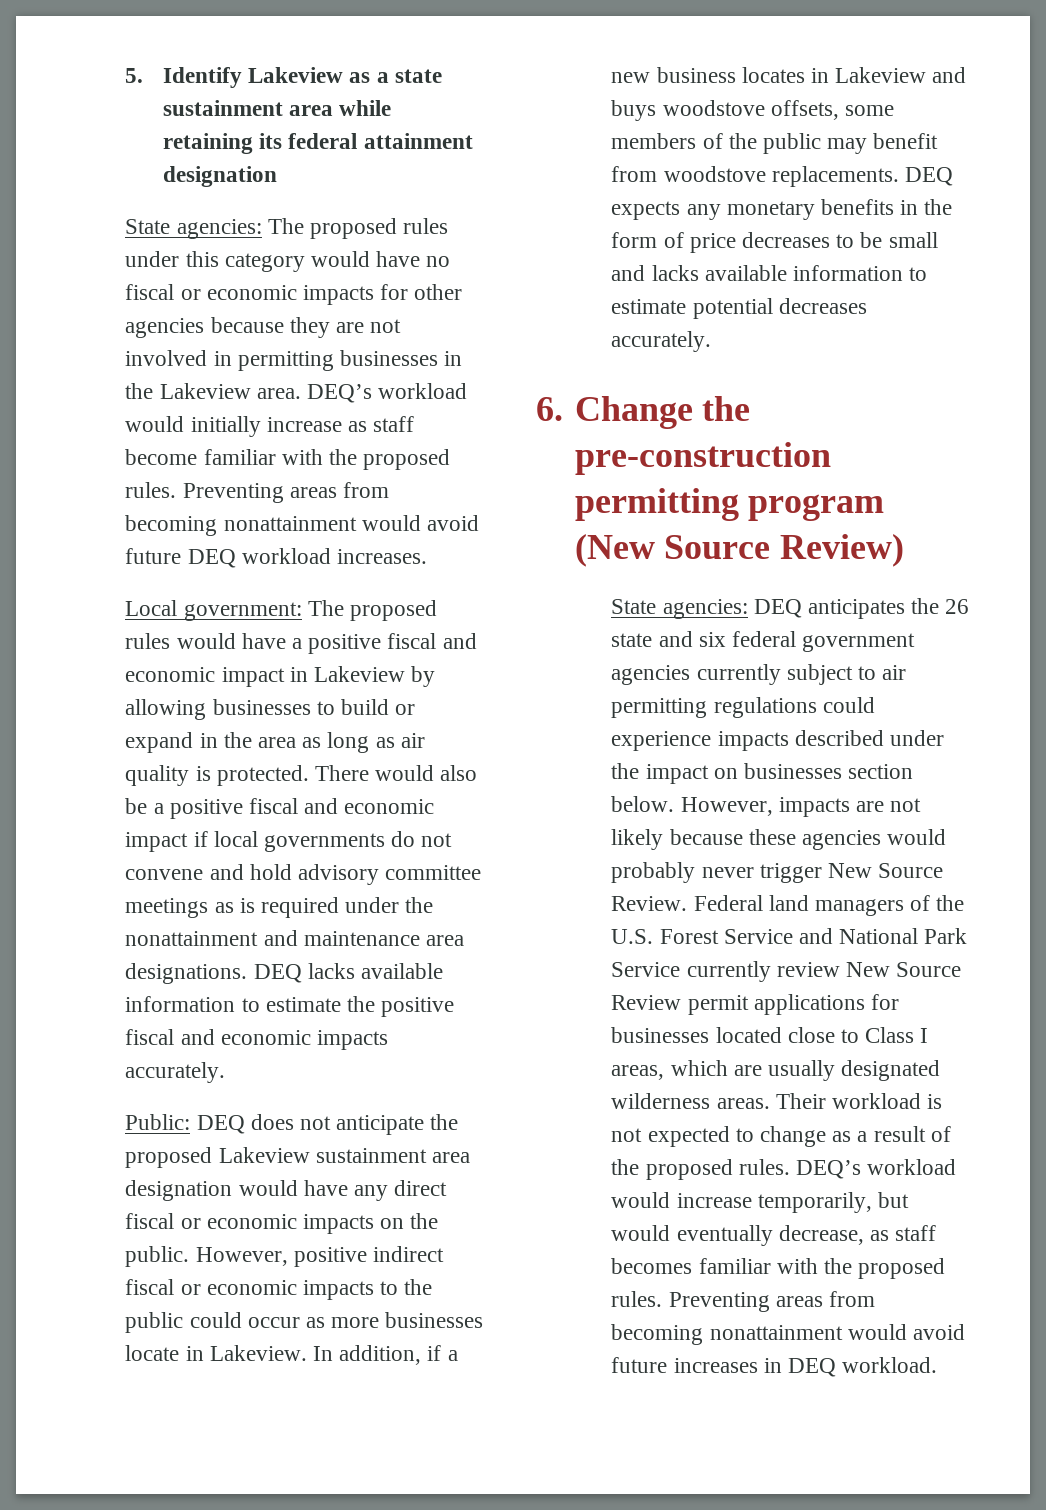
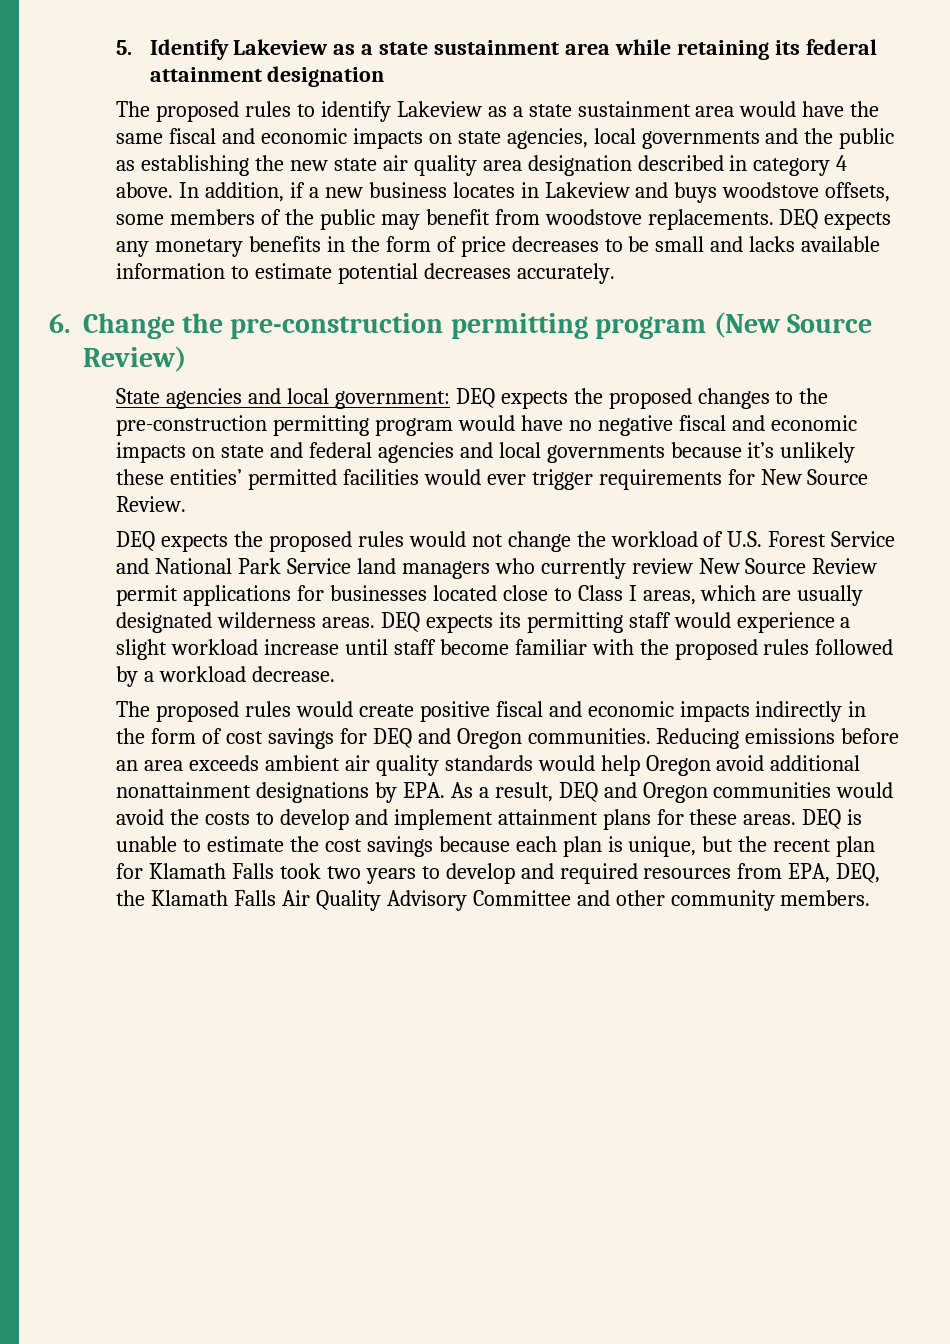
- State agencies: The proposed rules under this category would have no fiscal or economic impacts for other agencies because they are not involved in permitting businesses in the Lakeview area. DEQ’s workload would initially increase as staff become familiar with the proposed rules. Preventing areas from becoming nonattainment would avoid future DEQ workload increases.
- Local government: The proposed rules would have a positive fiscal and economic impact in Lakeview by allowing businesses to build or expand in the area as long as air quality is protected. There would also be a positive fiscal and economic impact if local governments do not convene and hold advisory committee meetings as is required under the nonattainment and maintenance area designations. DEQ lacks available information to estimate the positive fiscal and economic impacts accurately.
- Public: DEQ does not anticipate the proposed Lakeview sustainment area designation would have any direct fiscal or economic impacts on the public. However, positive indirect fiscal or economic impacts to the public could occur as more businesses locate in Lakeview.
+ The proposed rules to identify Lakeview as a state sustainment area would have the same fiscal and economic impacts on state agencies, local governments and the public as establishing the new state air quality area designation described in category 4 above.
- State agencies: DEQ anticipates the 26 state and six federal government agencies currently subject to air permitting regulations could experience impacts described under the impact on businesses section below. However, impacts are not likely because these agencies would probably never trigger New Source Review. Federal land managers of the U.S. Forest Service and National Park Service currently review New Source Review permit applications for businesses located close to Class I areas, which are usually designated wilderness areas.
+ State agencies and local government: DEQ expects the proposed changes to the pre-construction permitting program would have no negative fiscal and economic impacts on state and federal agencies and local governments because it’s unlikely these entities’ permitted facilities would ever trigger requirements for New Source Review.
+ DEQ expects the proposed rules would not change the workload of U.S. Forest Service and National Park Service land managers who currently review New Source Review permit applications for businesses located close to Class I areas, which are usually designated wilderness areas.
- Their workload is not expected to change as a result of the proposed rules. DEQ’s workload would increase temporarily, but would eventually decrease, as staff becomes familiar with the proposed rules. Preventing areas from becoming nonattainment would avoid future increases in DEQ workload.
+ DEQ expects its permitting staff would experience a slight workload increase until staff become familiar with the proposed rules followed by a workload decrease.
+ The proposed rules would create positive fiscal and economic impacts indirectly in the form of cost savings for DEQ and Oregon communities. Reducing emissions before an area exceeds ambient air quality standards would help Oregon avoid additional nonattainment designations by EPA. As a result, DEQ and Oregon communities would avoid the costs to develop and implement attainment plans for these areas. DEQ is unable to estimate the cost savings because each plan is unique, but the recent plan for Klamath Falls took two years to develop and required resources from EPA, DEQ, the Klamath Falls Air Quality Advisory Committee and other community members.

